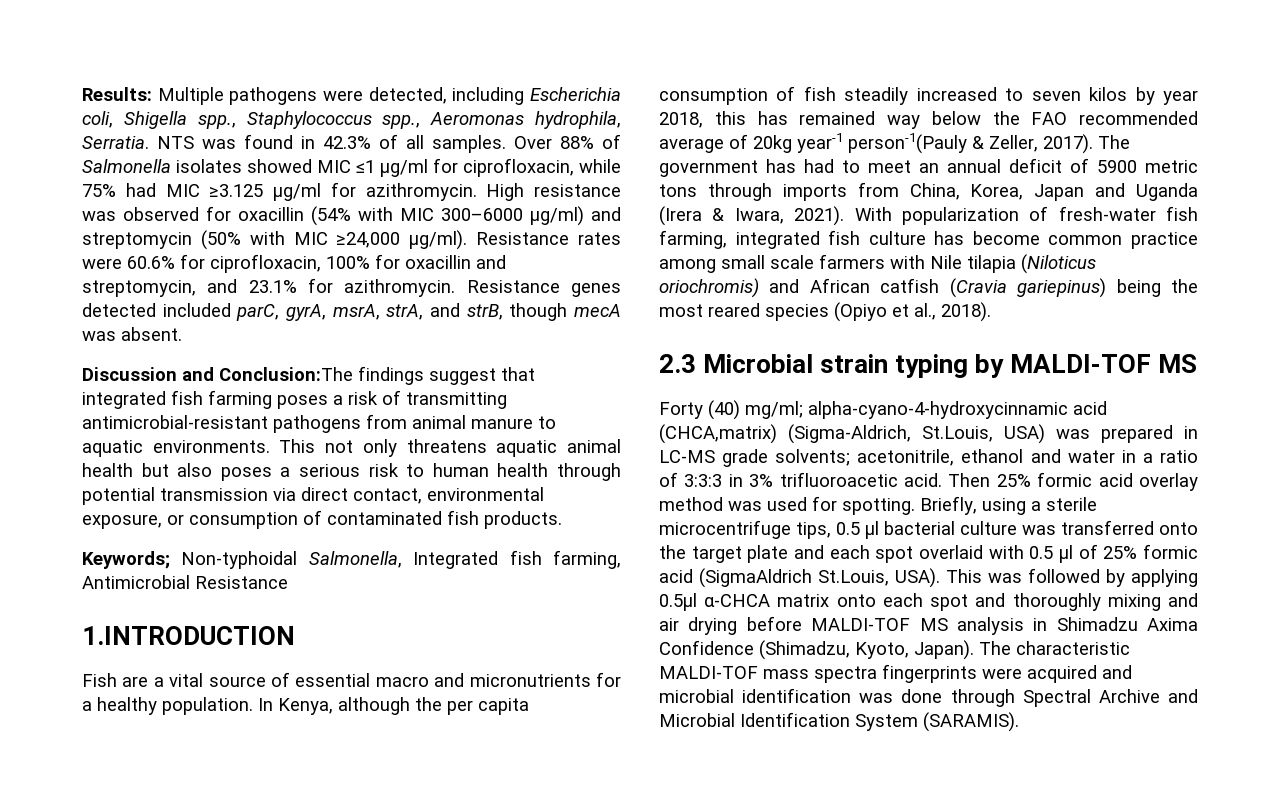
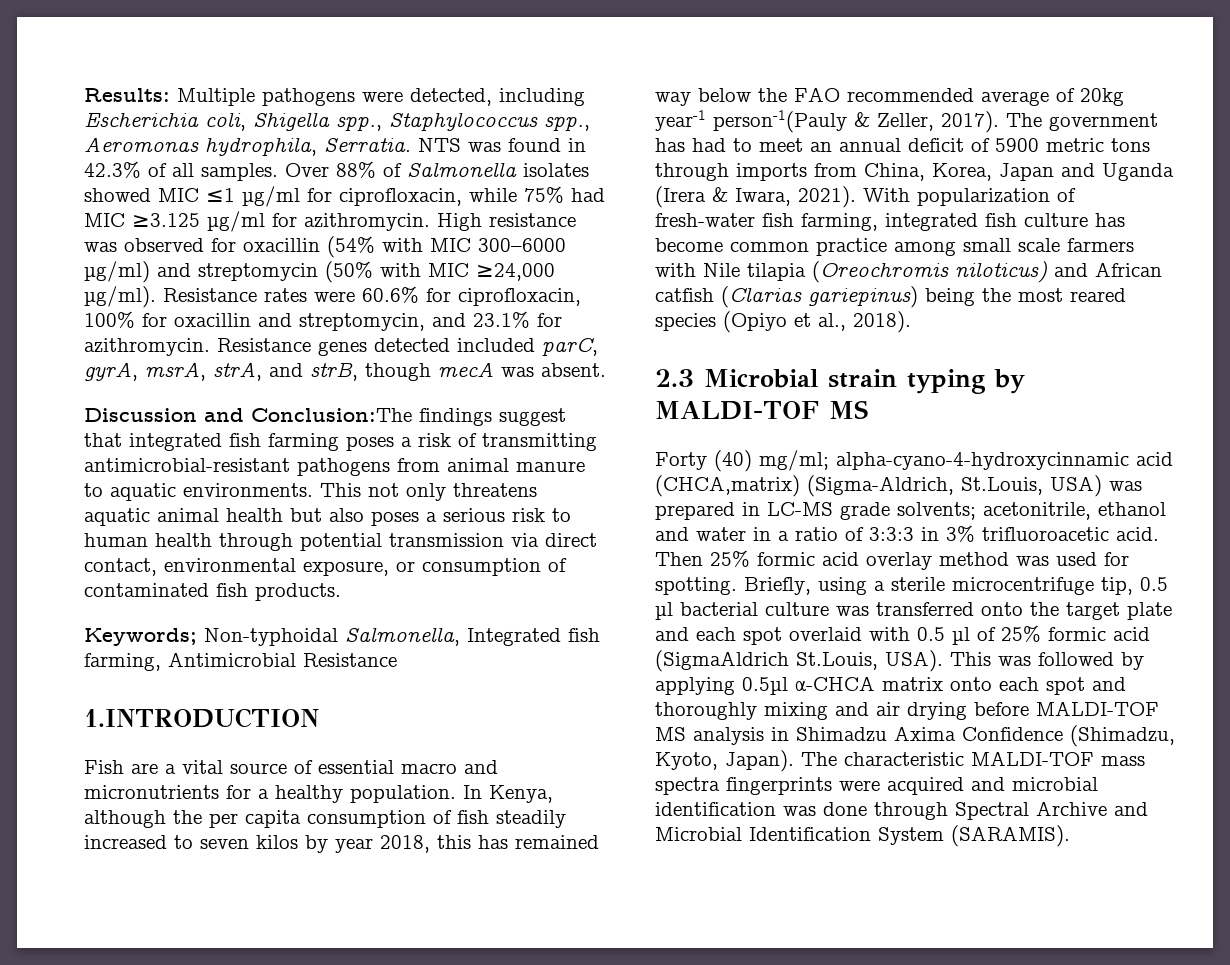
- With popularization of fresh-water fish farming, integrated fish culture has become common practice among small scale farmers with Nile tilapia (Niloticus oriochromis) and African catfish (Cravia gariepinus) being the most reared species (Opiyo et al., 2018).
+ With popularization of fresh-water fish farming, integrated fish culture has become common practice among small scale farmers with Nile tilapia (Oreochromis niloticus) and African catfish (Clarias gariepinus) being the most reared species (Opiyo et al., 2018).
- Briefly, using a sterile microcentrifuge tips, 0.5 µl bacterial culture was transferred onto the target plate and each spot overlaid with 0.5 µl of 25% formic acid (SigmaAldrich St.Louis, USA).
+ Briefly, using a sterile microcentrifuge tip, 0.5 µl bacterial culture was transferred onto the target plate and each spot overlaid with 0.5 µl of 25% formic acid (SigmaAldrich St.Louis, USA).

